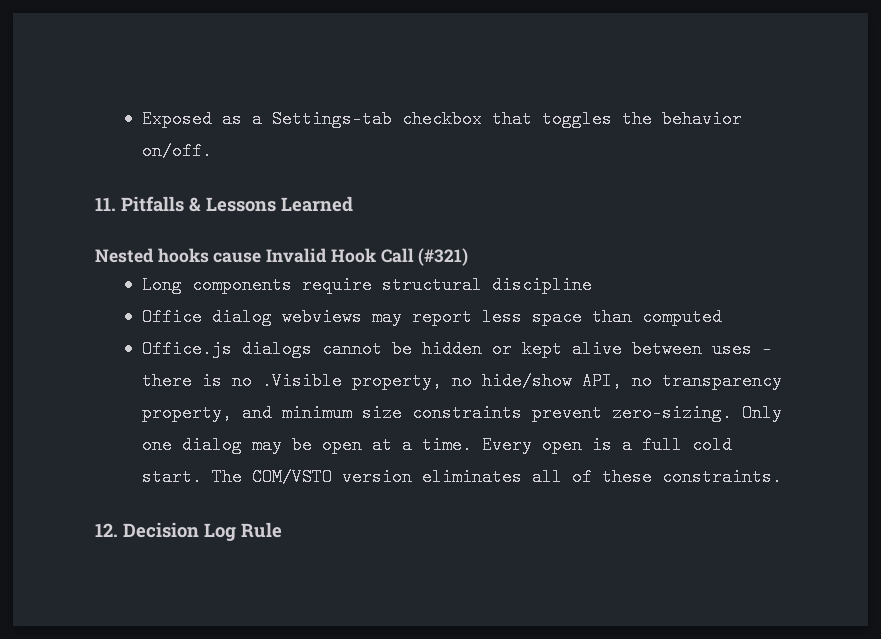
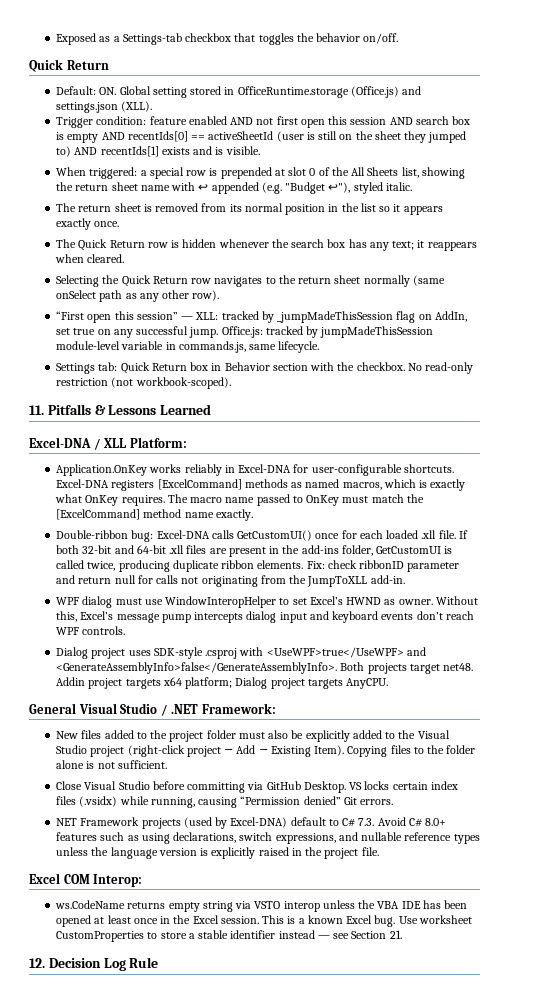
  Exposed as a Settings-tab checkbox that toggles the behavior on/off.
+ Quick Return
+ Default: ON. Global setting stored in OfficeRuntime.storage (Office.js) and settings.json (XLL).
+ Trigger condition: feature enabled AND not first open this session AND search box is empty AND recentIds[0] == activeSheetId (user is still on the sheet they jumped to) AND recentIds[1] exists and is visible.
+ When triggered: a special row is prepended at slot 0 of the All Sheets list, showing the return sheet name with ↩ appended (e.g. "Budget ↩"), styled italic.
+ The return sheet is removed from its normal position in the list so it appears exactly once.
+ The Quick Return row is hidden whenever the search box has any text; it reappears when cleared.
+ Selecting the Quick Return row navigates to the return sheet normally (same onSelect path as any other row).
+ “First open this session” — XLL: tracked by _jumpMadeThisSession flag on AddIn, set true on any successful jump. Office.js: tracked by jumpMadeThisSession module-level variable in commands.js, same lifecycle.
+ Settings tab: Quick Return box in Behavior section with the checkbox. No read-only restriction (not workbook-scoped).
- Nested hooks cause Invalid Hook Call (#321)
- Long components require structural discipline
- Office dialog webviews may report less space than computed
- Office.js dialogs cannot be hidden or kept alive between uses — there is no .Visible property, no hide/show API, no transparency property, and minimum size constraints prevent zero-sizing. Only one dialog may be open at a time. Every open is a full cold start. The COM/VSTO version eliminates all of these constraints.
+ Excel-DNA / XLL Platform:
+ Application.OnKey works reliably in Excel-DNA for user-configurable shortcuts. Excel-DNA registers [ExcelCommand] methods as named macros, which is exactly what OnKey requires. The macro name passed to OnKey must match the [ExcelCommand] method name exactly.
+ Double-ribbon bug: Excel-DNA calls GetCustomUI() once for each loaded .xll file. If both 32-bit and 64-bit .xll files are present in the add-ins folder, GetCustomUI is called twice, producing duplicate ribbon elements. Fix: check ribbonID parameter and return null for calls not originating from the JumpToXLL add-in.
+ WPF dialog must use WindowInteropHelper to set Excel’s HWND as owner. Without this, Excel’s message pump intercepts dialog input and keyboard events don’t reach WPF controls.
+ Dialog project uses SDK-style .csproj with <UseWPF>true</UseWPF> and <GenerateAssemblyInfo>false</GenerateAssemblyInfo>. Both projects target net48. Addin project targets x64 platform; Dialog project targets AnyCPU.
+ General Visual Studio / .NET Framework:
+ New files added to the project folder must also be explicitly added to the Visual Studio project (right-click project → Add → Existing Item). Copying files to the folder alone is not sufficient.
+ Close Visual Studio before committing via GitHub Desktop. VS locks certain index files (.vsidx) while running, causing “Permission denied” Git errors.
+ NET Framework projects (used by Excel-DNA) default to C# 7.3. Avoid C# 8.0+ features such as using declarations, switch expressions, and nullable reference types unless the language version is explicitly raised in the project file.
+ Excel COM Interop:
+ ws.CodeName returns empty string via VSTO interop unless the VBA IDE has been opened at least once in the Excel session. This is a known Excel bug. Use worksheet CustomProperties to store a stable identifier instead — see Section 21.

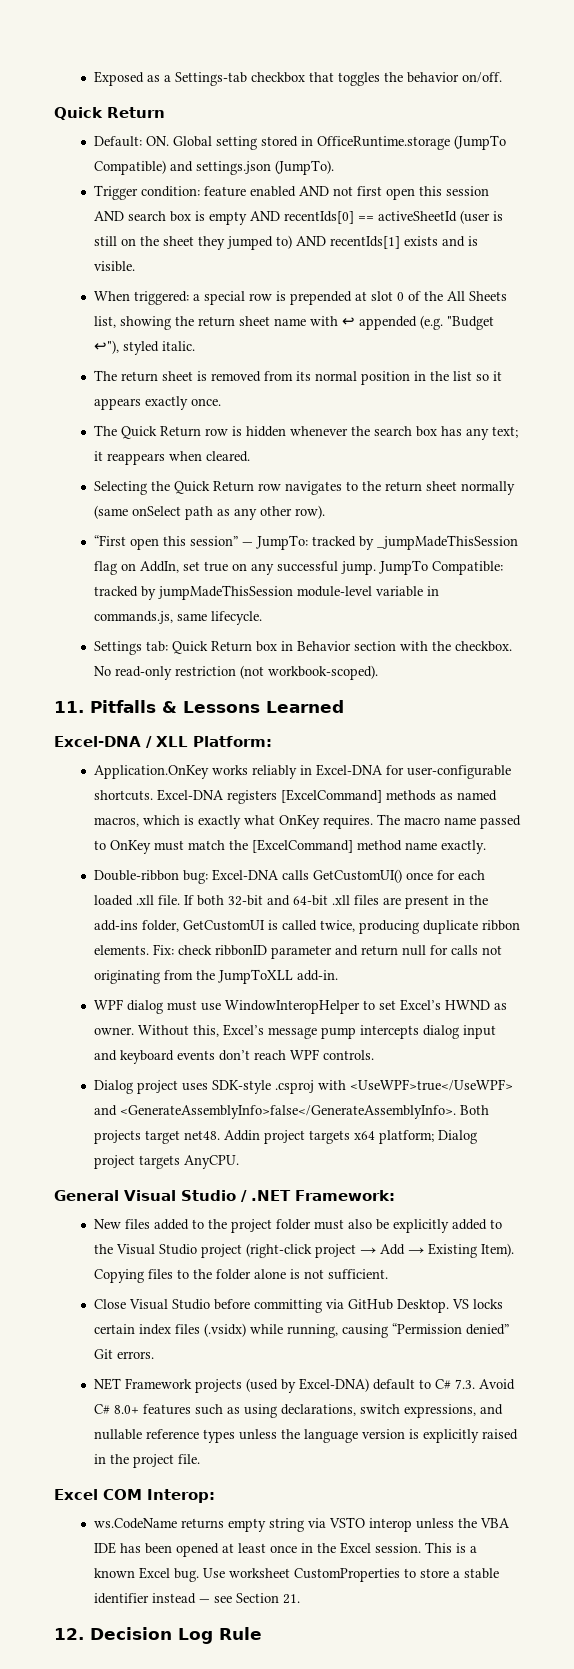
- Default: ON. Global setting stored in OfficeRuntime.storage (Office.js) and settings.json (XLL).
+ Default: ON. Global setting stored in OfficeRuntime.storage (JumpTo Compatible) and settings.json (JumpTo).
- “First open this session” — XLL: tracked by _jumpMadeThisSession flag on AddIn, set true on any successful jump.
+ “First open this session” — JumpTo: tracked by _jumpMadeThisSession flag on AddIn, set true on any successful jump.
- Office.js: tracked by jumpMadeThisSession module-level variable in commands.js, same lifecycle.
+ JumpTo Compatible: tracked by jumpMadeThisSession module-level variable in commands.js, same lifecycle.

